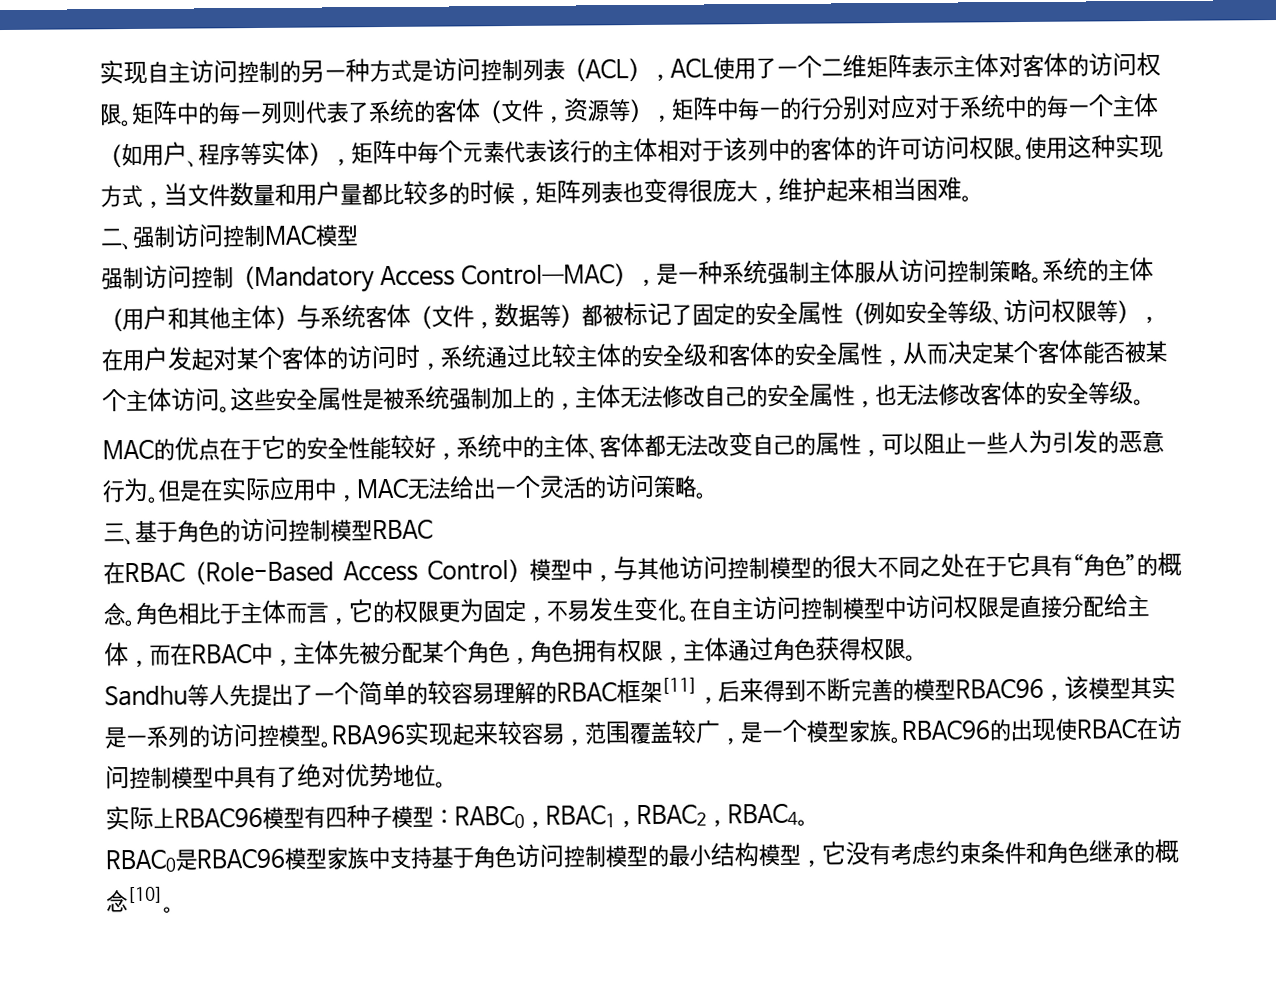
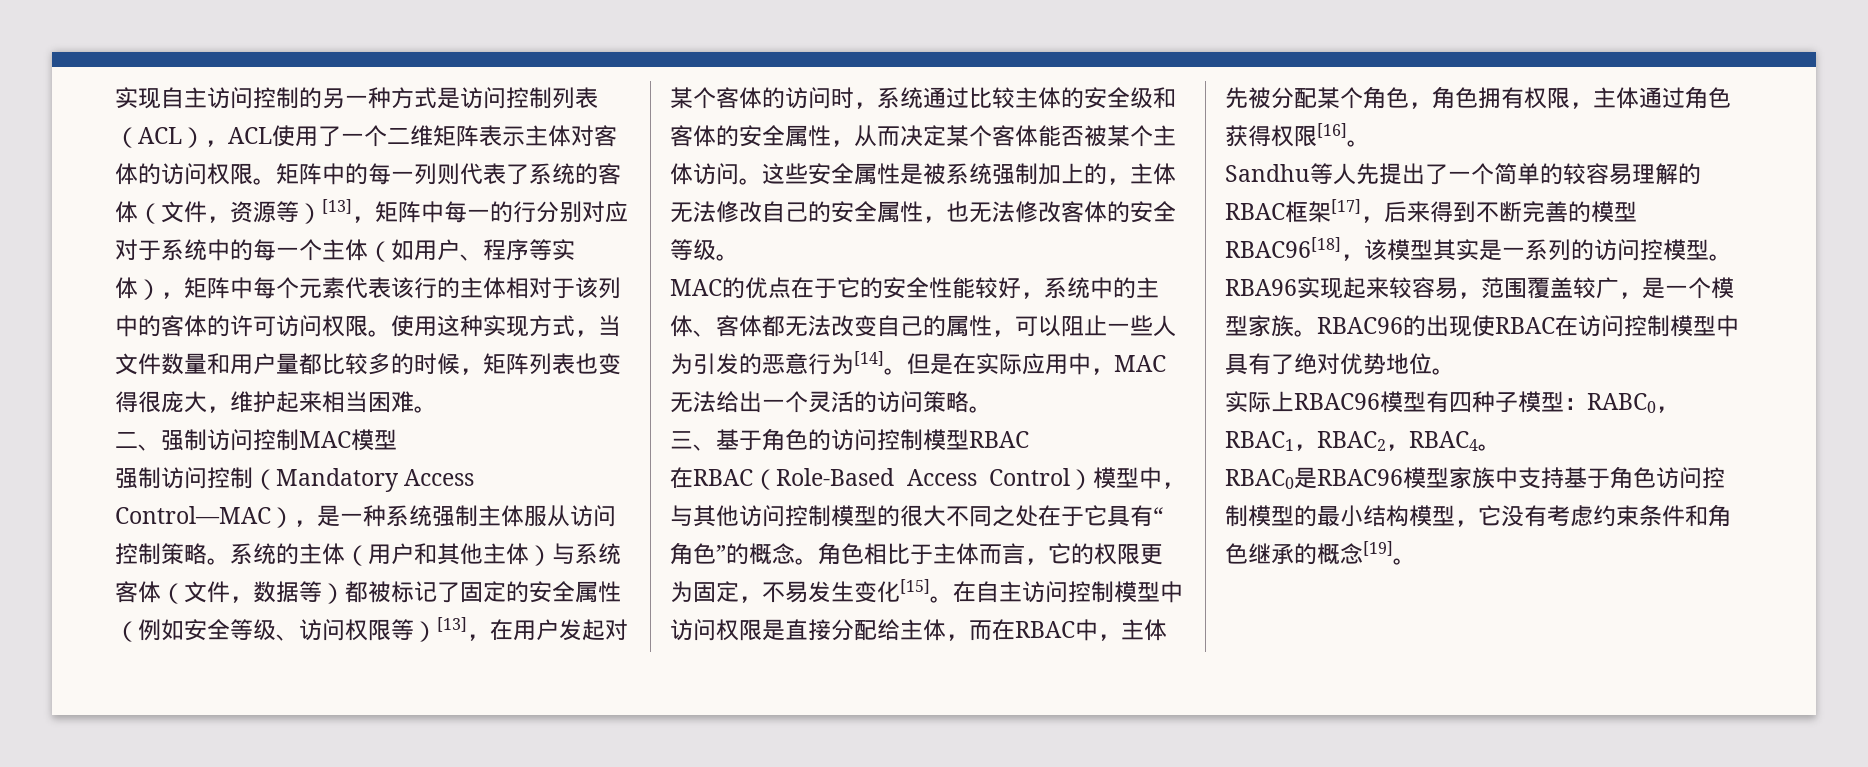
- 矩阵中的每一列则代表了系统的客体（文件，资源等），矩阵中每一的行分别对应对于系统中的每一个主体（如用户、程序等实体），矩阵中每个元素代表该行的主体相对于该列中的客体的许可访问权限。
+ 矩阵中的每一列则代表了系统的客体（文件，资源等）[13]，矩阵中每一的行分别对应对于系统中的每一个主体（如用户、程序等实体），矩阵中每个元素代表该行的主体相对于该列中的客体的许可访问权限。
- 系统的主体（用户和其他主体）与系统客体（文件，数据等）都被标记了固定的安全属性（例如安全等级、访问权限等），在用户发起对某个客体的访问时，系统通过比较主体的安全级和客体的安全属性，从而决定某个客体能否被某个主体访问。
+ 系统的主体（用户和其他主体）与系统客体（文件，数据等）都被标记了固定的安全属性（例如安全等级、访问权限等）[13]，在用户发起对某个客体的访问时，系统通过比较主体的安全级和客体的安全属性，从而决定某个客体能否被某个主体访问。
- MAC的优点在于它的安全性能较好，系统中的主体、客体都无法改变自己的属性，可以阻止一些人为引发的恶意行为。
+ MAC的优点在于它的安全性能较好，系统中的主体、客体都无法改变自己的属性，可以阻止一些人为引发的恶意行为[14]。
- 角色相比于主体而言，它的权限更为固定，不易发生变化。
+ 角色相比于主体而言，它的权限更为固定，不易发生变化[15]。
- 在自主访问控制模型中访问权限是直接分配给主体，而在RBAC中，主体先被分配某个角色，角色拥有权限，主体通过角色获得权限。
+ 在自主访问控制模型中访问权限是直接分配给主体，而在RBAC中，主体先被分配某个角色，角色拥有权限，主体通过角色获得权限[16]。
- Sandhu等人先提出了一个简单的较容易理解的RBAC框架[11]，后来得到不断完善的模型RBAC96，该模型其实是一系列的访问控模型。
+ Sandhu等人先提出了一个简单的较容易理解的RBAC框架[17]，后来得到不断完善的模型RBAC96[18]，该模型其实是一系列的访问控模型。
- RBAC0是RBAC96模型家族中支持基于角色访问控制模型的最小结构模型，它没有考虑约束条件和角色继承的概念[10]。
+ RBAC0是RBAC96模型家族中支持基于角色访问控制模型的最小结构模型，它没有考虑约束条件和角色继承的概念[19]。

